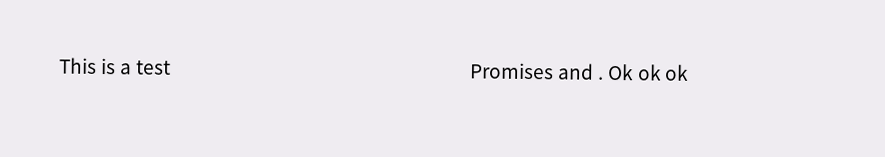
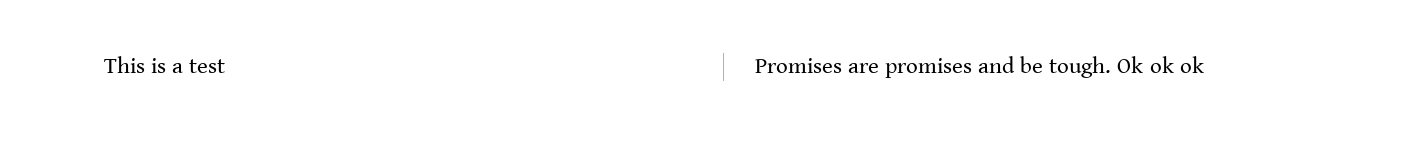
- Promises and .
+ Promises are promises and be tough.

